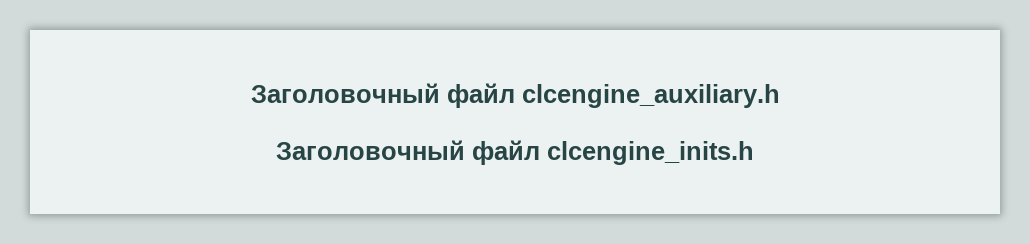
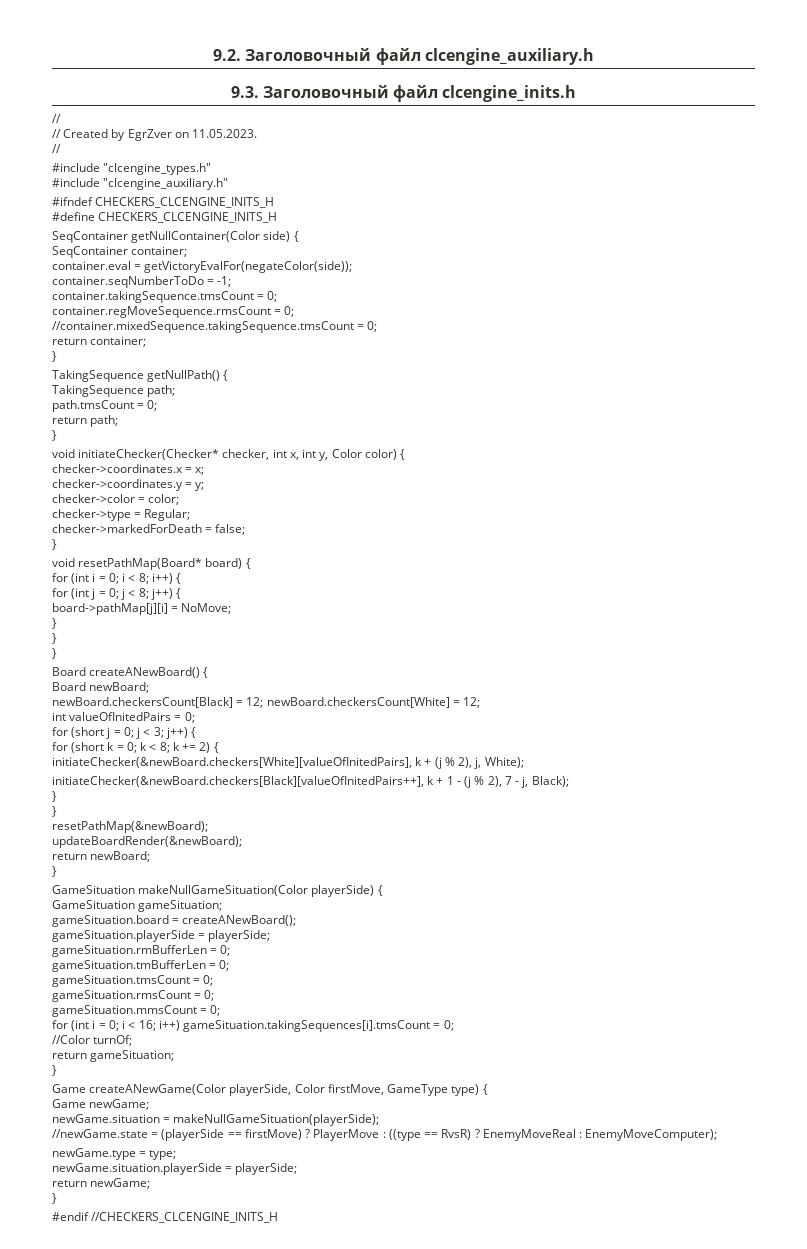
- Заголовочный файл clcengine_auxiliary.h
+ 9.2. Заголовочный файл clcengine_auxiliary.h
- Заголовочный файл clcengine_inits.h
+ 9.3. Заголовочный файл clcengine_inits.h
+ //
+ // Created by EgrZver on 11.05.2023.
+ //
+ #include "clcengine_types.h"
+ #include "clcengine_auxiliary.h"
+ #ifndef CHECKERS_CLCENGINE_INITS_H
+ #define CHECKERS_CLCENGINE_INITS_H
+ SeqContainer getNullContainer(Color side) {
+ SeqContainer container;
+ container.eval = getVictoryEvalFor(negateColor(side));
+ container.seqNumberToDo = -1;
+ container.takingSequence.tmsCount = 0;
+ container.regMoveSequence.rmsCount = 0;
+ //container.mixedSequence.takingSequence.tmsCount = 0;
+ return container;
+ }
+ TakingSequence getNullPath() {
+ TakingSequence path;
+ path.tmsCount = 0;
+ return path;
+ }
+ void initiateChecker(Checker* checker, int x, int y, Color color) {
+ checker->coordinates.x = x;
+ checker->coordinates.y = y;
+ checker->color = color;
+ checker->type = Regular;
+ checker->markedForDeath = false;
+ }
+ void resetPathMap(Board* board) {
+ for (int i = 0; i < 8; i++) {
+ for (int j = 0; j < 8; j++) {
+ board->pathMap[j][i] = NoMove;
+ }
+ }
+ }
+ Board createANewBoard() {
+ Board newBoard;
+ newBoard.checkersCount[Black] = 12; newBoard.checkersCount[White] = 12;
+ int valueOfInitedPairs = 0;
+ for (short j = 0; j < 3; j++) {
+ for (short k = 0; k < 8; k += 2) {
+ initiateChecker(&newBoard.checkers[White][valueOfInitedPairs], k + (j % 2), j, White);
+ initiateChecker(&newBoard.checkers[Black][valueOfInitedPairs++], k + 1 - (j % 2), 7 - j, Black);
+ }
+ }
+ resetPathMap(&newBoard);
+ updateBoardRender(&newBoard);
+ return newBoard;
+ }
+ GameSituation makeNullGameSituation(Color playerSide) {
+ GameSituation gameSituation;
+ gameSituation.board = createANewBoard();
+ gameSituation.playerSide = playerSide;
+ gameSituation.rmBufferLen = 0;
+ gameSituation.tmBufferLen = 0;
+ gameSituation.tmsCount = 0;
+ gameSituation.rmsCount = 0;
+ gameSituation.mmsCount = 0;
+ for (int i = 0; i < 16; i++) gameSituation.takingSequences[i].tmsCount = 0;
+ //Color turnOf;
+ return gameSituation;
+ }
+ Game createANewGame(Color playerSide, Color firstMove, GameType type) {
+ Game newGame;
+ newGame.situation = makeNullGameSituation(playerSide);
+ //newGame.state = (playerSide == firstMove) ? PlayerMove : ((type == RvsR) ? EnemyMoveReal : EnemyMoveComputer);
+ newGame.type = type;
+ newGame.situation.playerSide = playerSide;
+ return newGame;
+ }
+ #endif //CHECKERS_CLCENGINE_INITS_H

